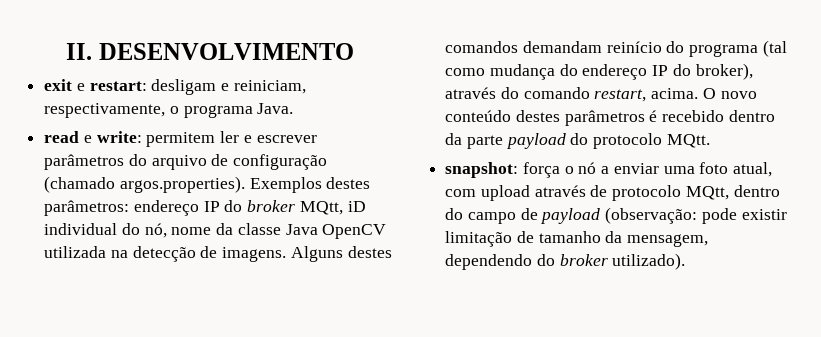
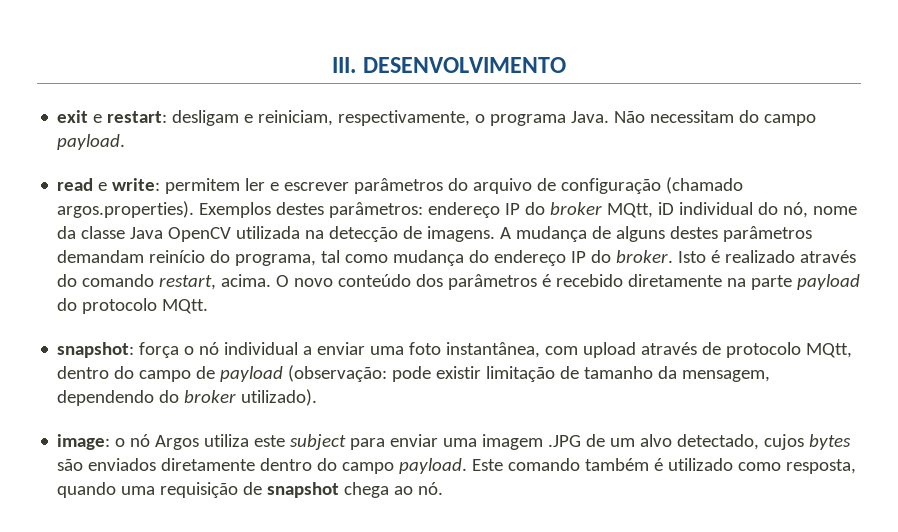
- II. DESENVOLVIMENTO
+ III. DESENVOLVIMENTO
+ Não necessitam do campo payload.
- Alguns destes comandos demandam reinício do programa (tal como mudança do endereço IP do broker), através do comando restart, acima.
+ A mudança de alguns destes parâmetros demandam reinício do programa, tal como mudança do endereço IP do broker. Isto é realizado através do comando restart, acima.
- O novo conteúdo destes parâmetros é recebido dentro da parte payload do protocolo MQtt.
+ O novo conteúdo dos parâmetros é recebido diretamente na parte payload do protocolo MQtt.
- snapshot: força o nó a enviar uma foto atual, com upload através de protocolo MQtt, dentro do campo de payload (observação: pode existir limitação de tamanho da mensagem, dependendo do broker utilizado).
+ snapshot: força o nó individual a enviar uma foto instantânea, com upload através de protocolo MQtt, dentro do campo de payload (observação: pode existir limitação de tamanho da mensagem, dependendo do broker utilizado).
+ image: o nó Argos utiliza este subject para enviar uma imagem .JPG de um alvo detectado, cujos bytes são enviados diretamente dentro do campo payload. Este comando também é utilizado como resposta, quando uma requisição de snapshot chega ao nó.

